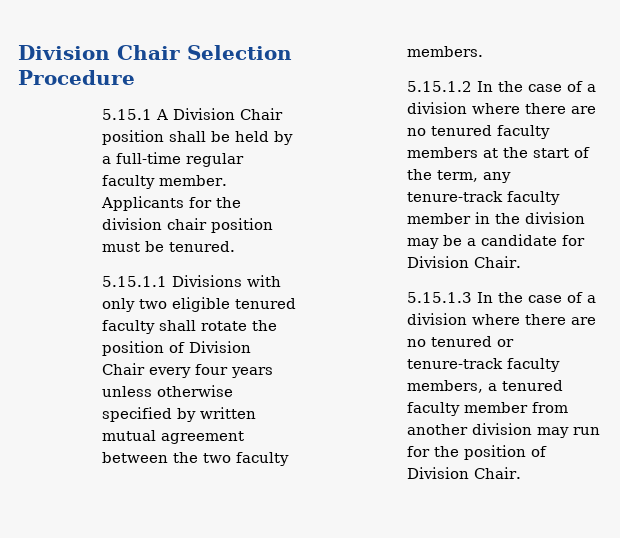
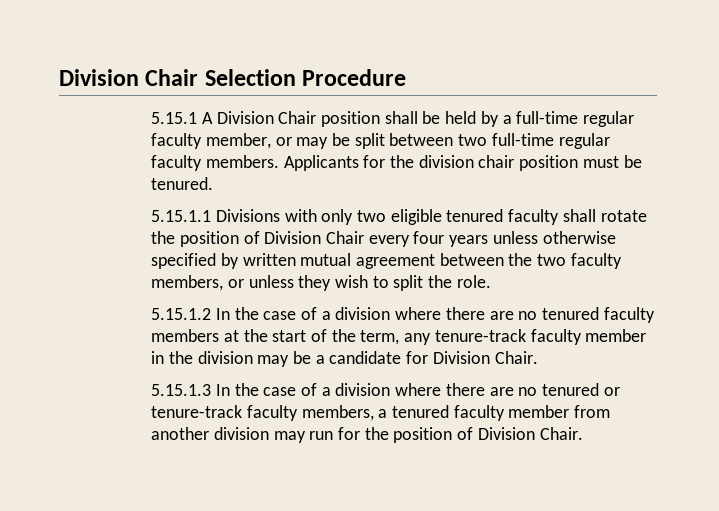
- 5.15.1 A Division Chair position shall be held by a full-time regular faculty member.
+ 5.15.1 A Division Chair position shall be held by a full-time regular faculty member, or may be split between two full-time regular faculty members.
- 5.15.1.1 Divisions with only two eligible tenured faculty shall rotate the position of Division Chair every four years unless otherwise specified by written mutual agreement between the two faculty members.
+ 5.15.1.1 Divisions with only two eligible tenured faculty shall rotate the position of Division Chair every four years unless otherwise specified by written mutual agreement between the two faculty members, or unless they wish to split the role.

